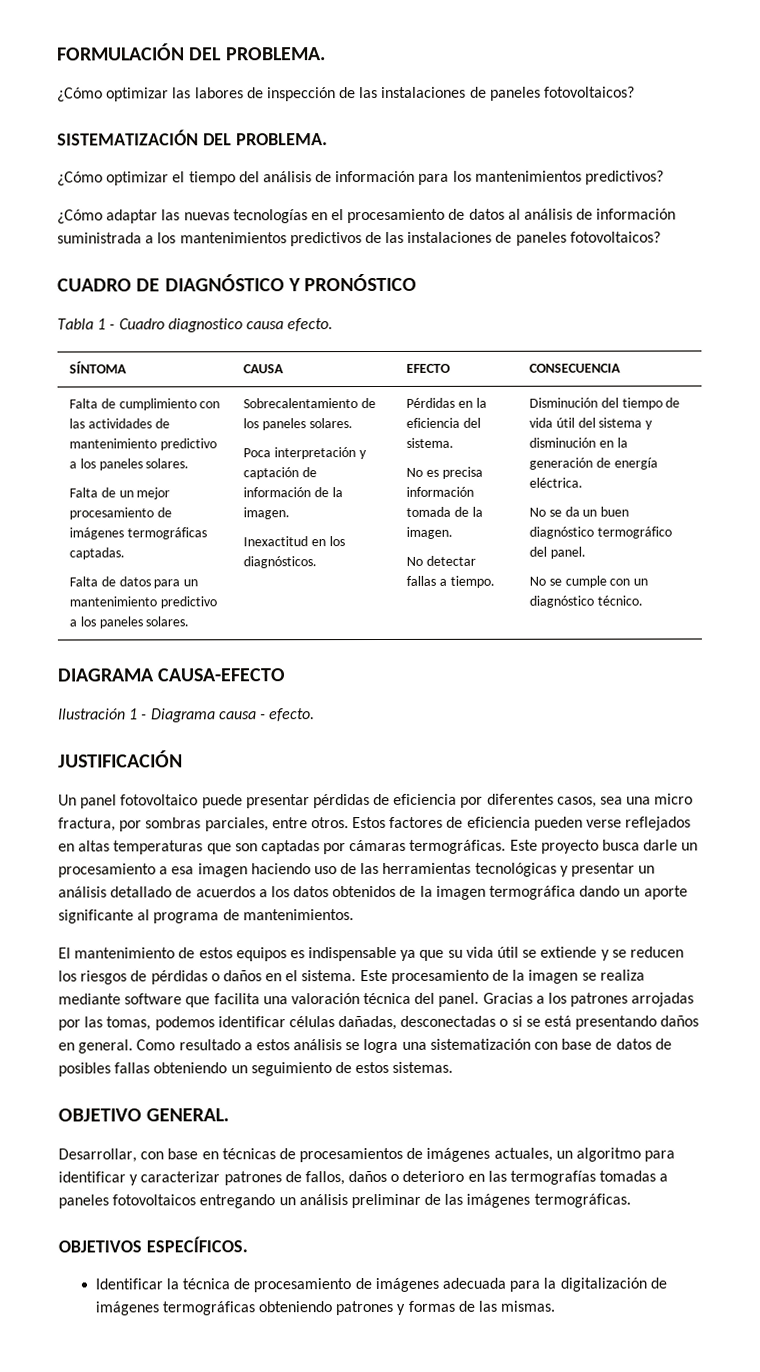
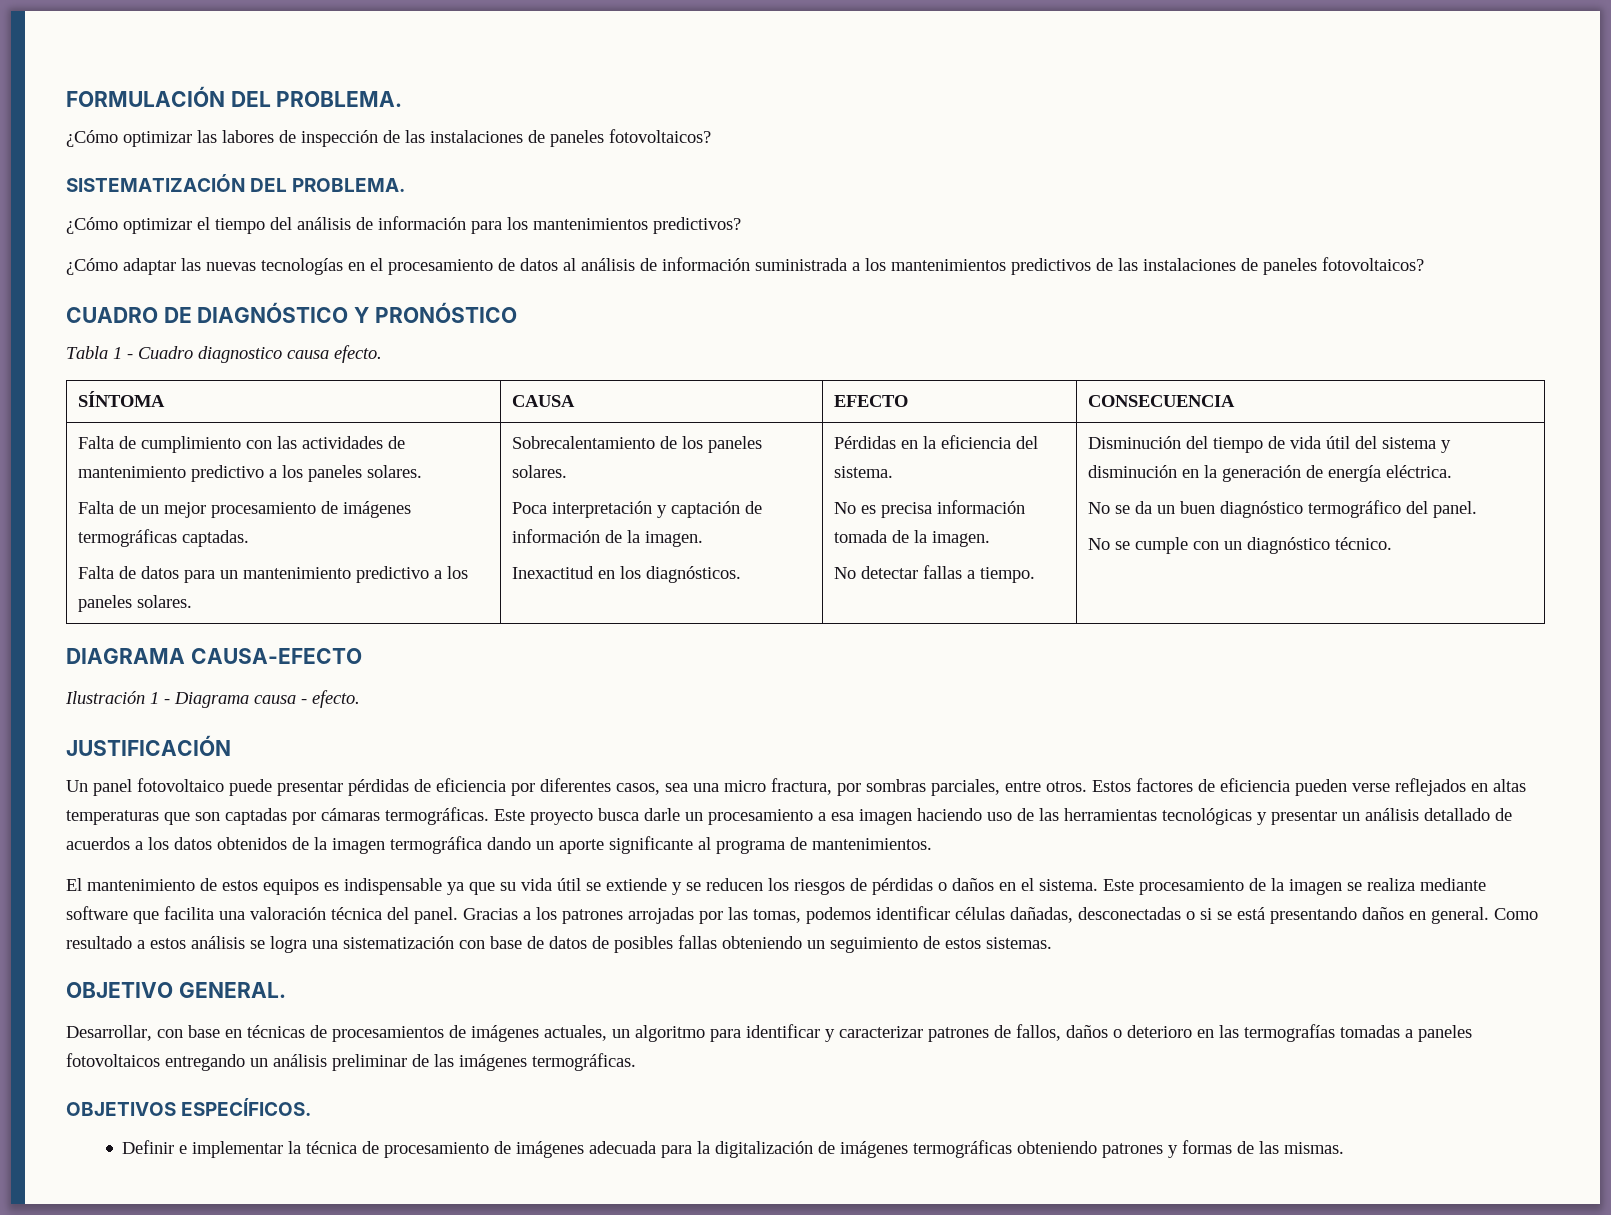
- Identificar la técnica de procesamiento de imágenes adecuada para la digitalización de imágenes termográficas obteniendo patrones y formas de las mismas.
+ Definir e implementar la técnica de procesamiento de imágenes adecuada para la digitalización de imágenes termográficas obteniendo patrones y formas de las mismas.

